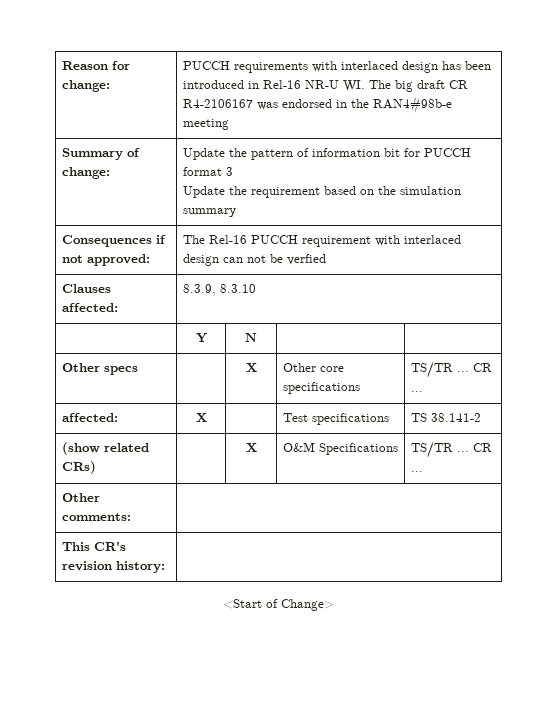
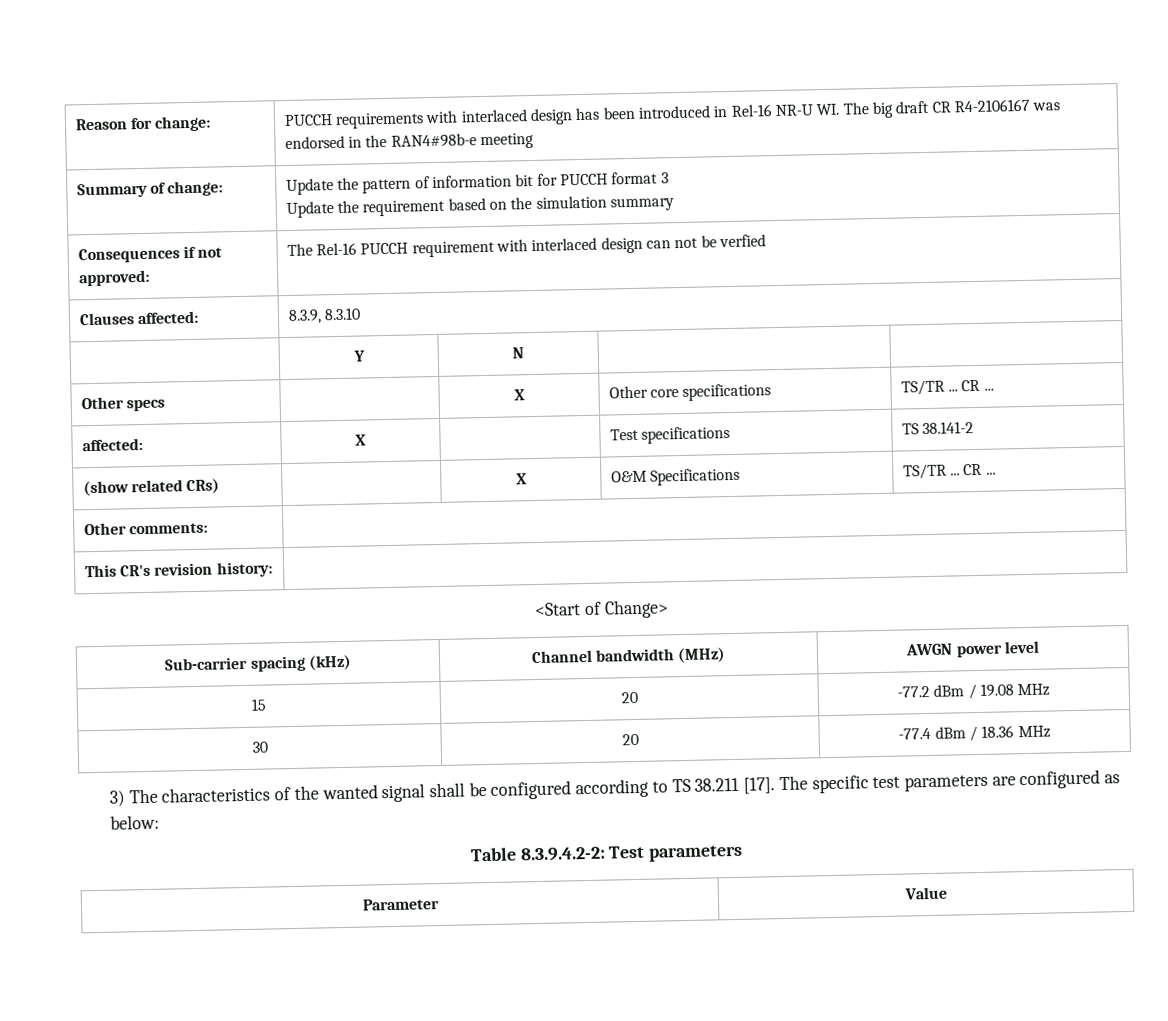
+ Sub-carrier spacing (kHz) | Channel bandwidth (MHz) | AWGN power level
+ 15 | 20 | -77.2 dBm / 19.08 MHz
+ 30 | 20 | -77.4 dBm / 18.36 MHz
+ 3) The characteristics of the wanted signal shall be configured according to TS 38.211 [17]. The specific test parameters are configured as below:
+ Table 8.3.9.4.2-2: Test parameters
+ Parameter | Value

